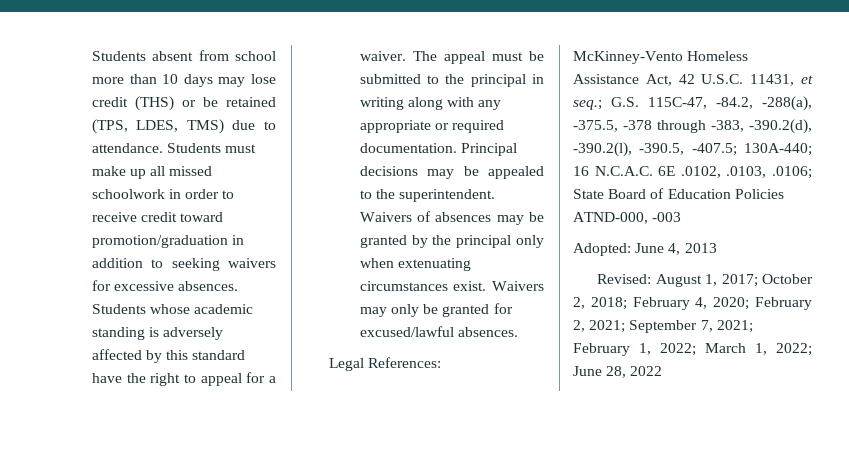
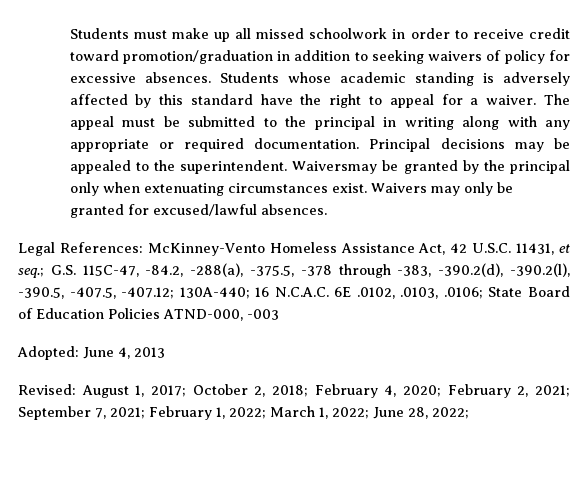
- Students absent from school more than 10 days may lose credit (THS) or be retained (TPS, LDES, TMS) due to attendance. Students must make up all missed schoolwork in order to receive credit toward promotion/graduation in addition to seeking waivers for excessive absences.
+ Students must make up all missed schoolwork in order to receive credit toward promotion/graduation in addition to seeking waivers of policy for excessive absences.
- Waivers of absences may be granted by the principal only when extenuating circumstances exist.
+ Waiversmay be granted by the principal only when extenuating circumstances exist.
- Legal References: McKinney-Vento Homeless Assistance Act, 42 U.S.C. 11431, et seq.; G.S. 115C-47, -84.2, -288(a), -375.5, -378 through -383, -390.2(d), -390.2(l), -390.5, -407.5; 130A-440; 16 N.C.A.C. 6E .0102, .0103, .0106; State Board of Education Policies ATND-000, -003
+ Legal References: McKinney-Vento Homeless Assistance Act, 42 U.S.C. 11431, et seq.; G.S. 115C-47, -84.2, -288(a), -375.5, -378 through -383, -390.2(d), -390.2(l), -390.5, -407.5, -407.12; 130A-440; 16 N.C.A.C. 6E .0102, .0103, .0106; State Board of Education Policies ATND-000, -003
- Revised: August 1, 2017; October 2, 2018; February 4, 2020; February 2, 2021; September 7, 2021; February 1, 2022; March 1, 2022; June 28, 2022
+ Revised: August 1, 2017; October 2, 2018; February 4, 2020; February 2, 2021; September 7, 2021; February 1, 2022; March 1, 2022; June 28, 2022;

